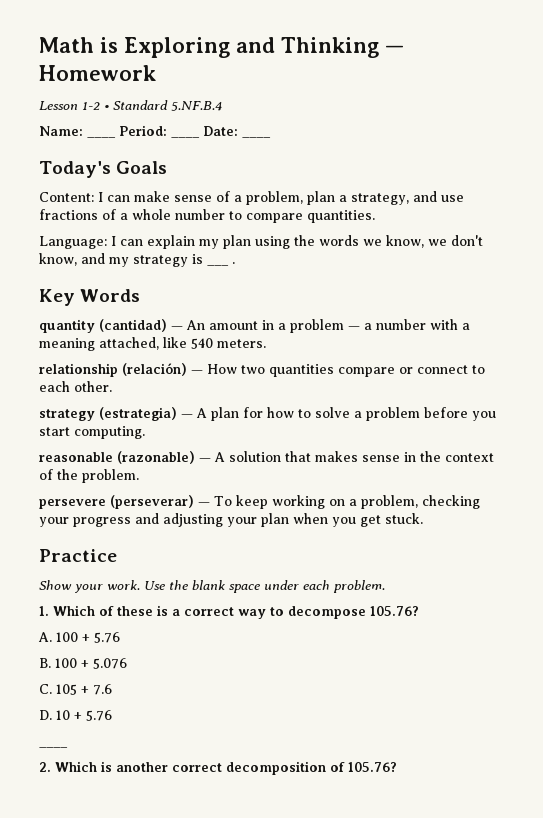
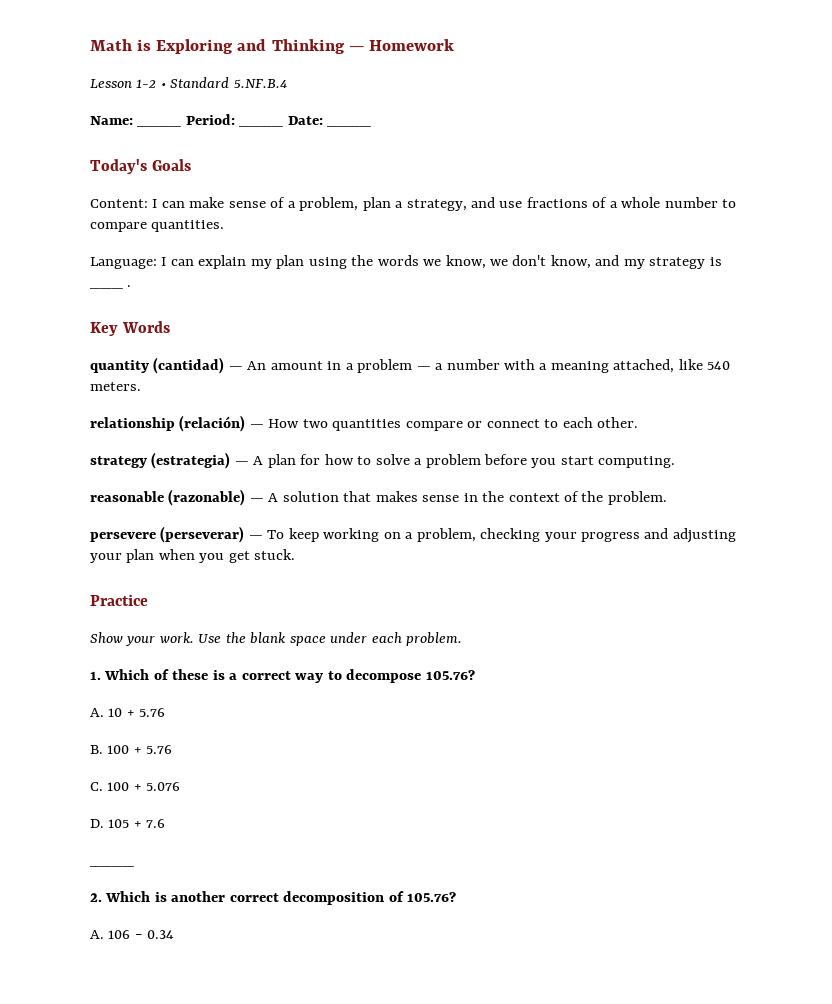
- A. 100 + 5.76
+ A. 10 + 5.76
- B. 100 + 5.076
+ B. 100 + 5.76
+ C. 100 + 5.076
- C. 105 + 7.6
+ D. 105 + 7.6
- D. 10 + 5.76
+ A. 106 − 0.34

